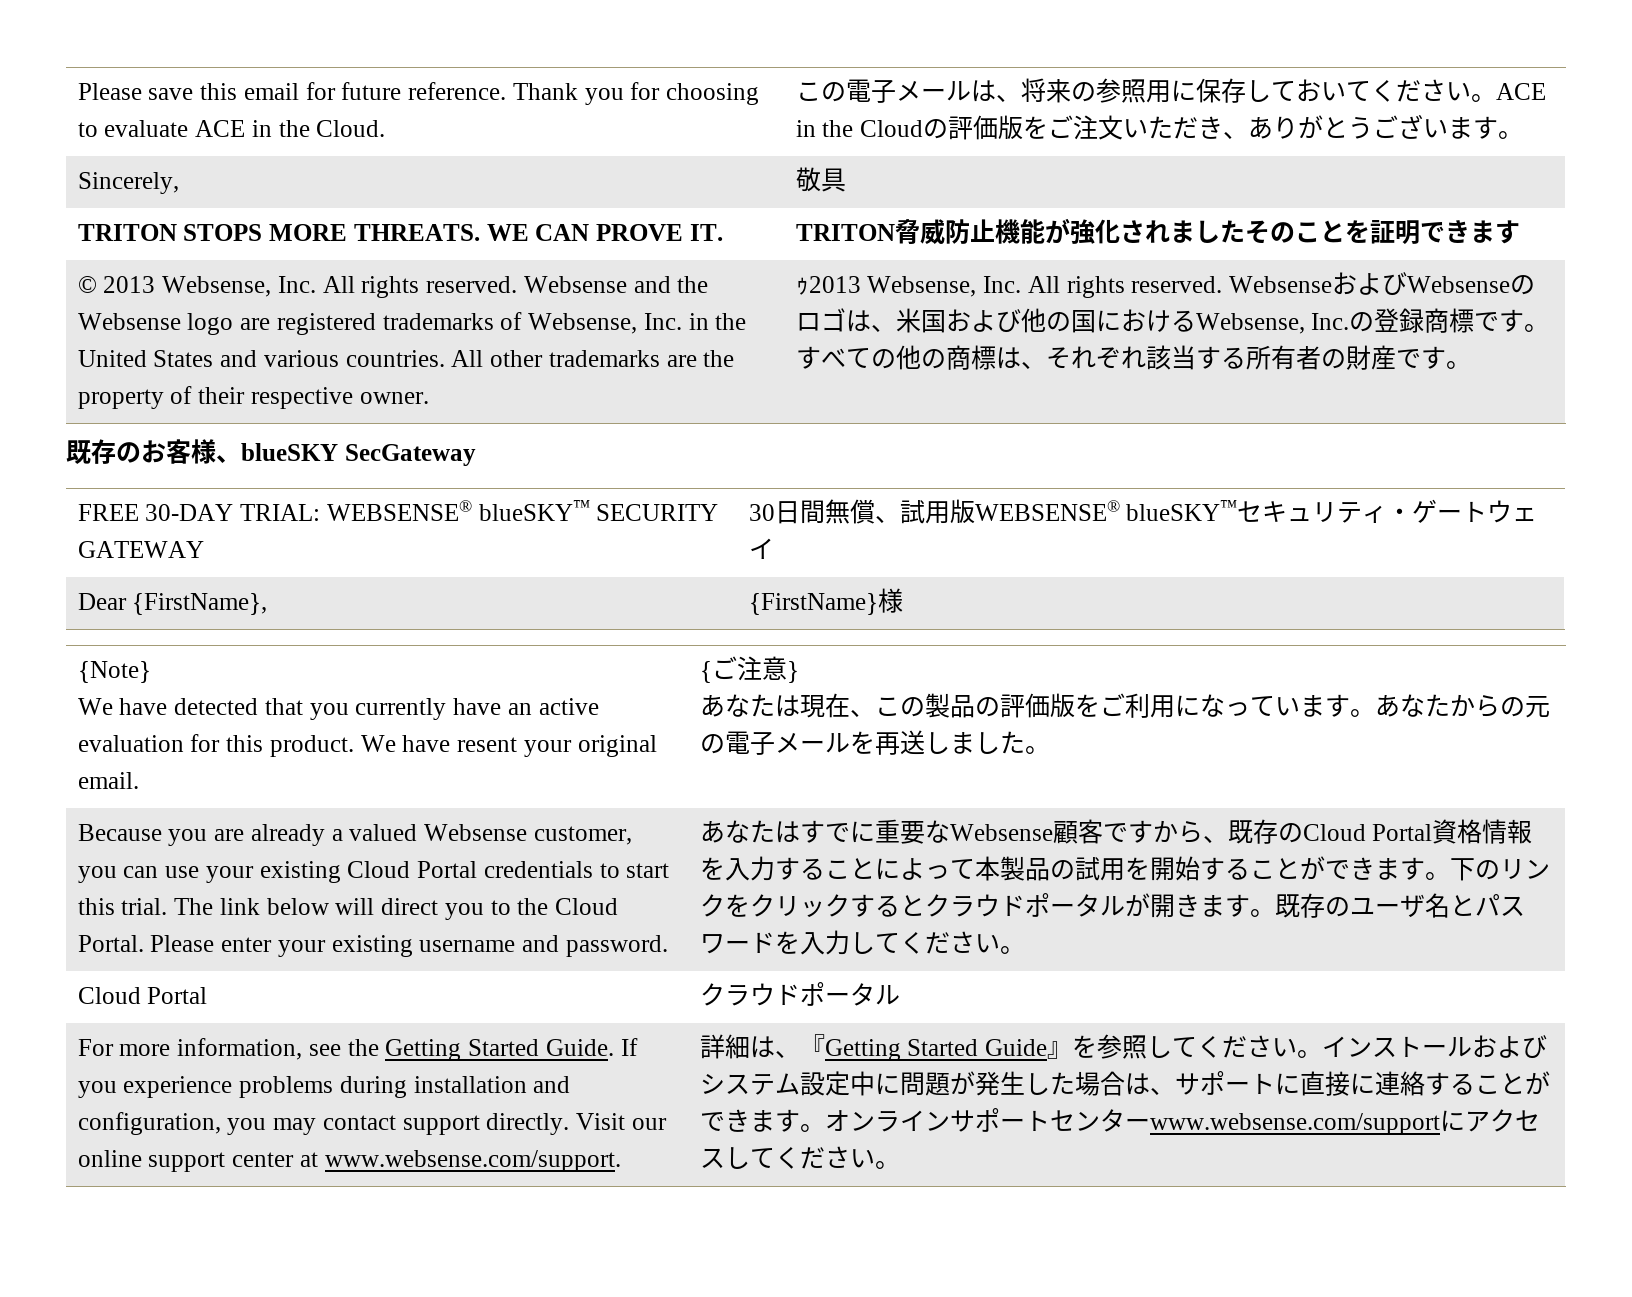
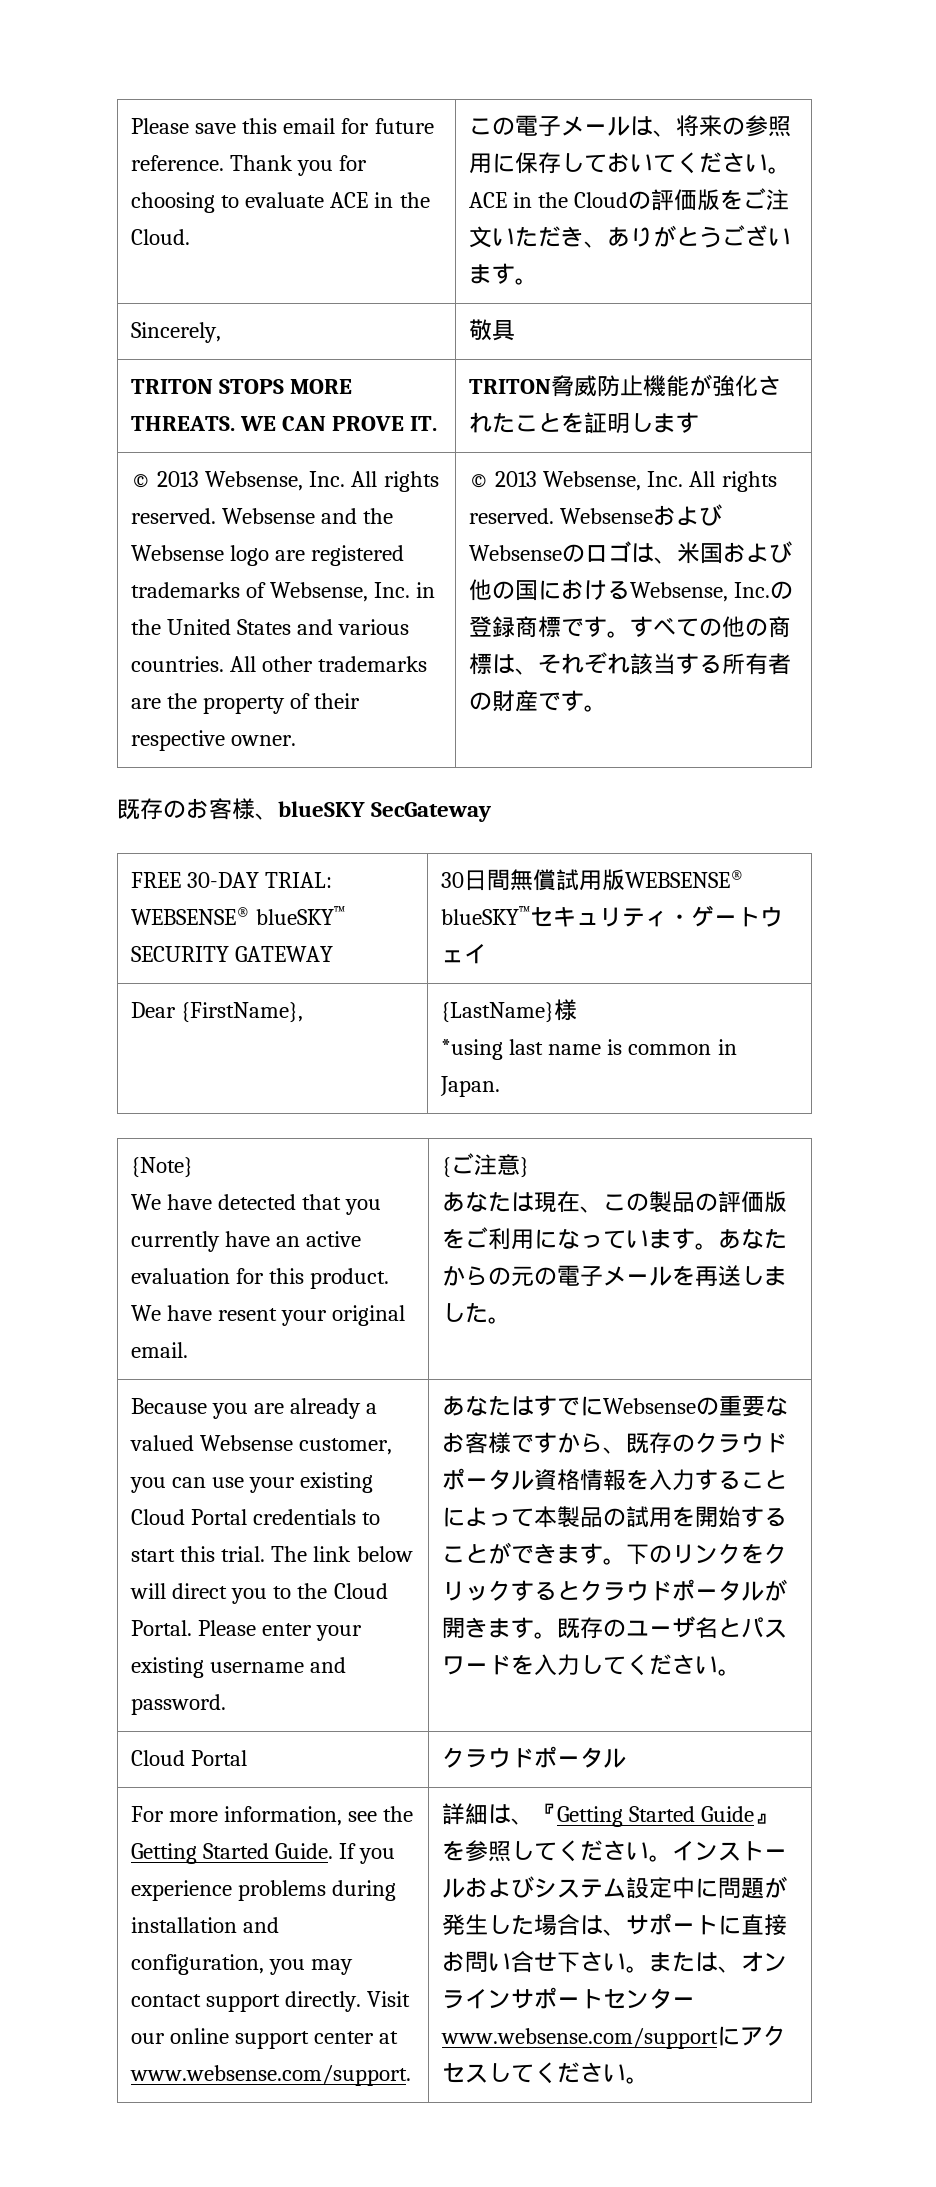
- TRITON STOPS MORE THREATS. WE CAN PROVE IT. | TRITON脅威防止機能が強化されましたそのことを証明できます
+ TRITON STOPS MORE THREATS. WE CAN PROVE IT. | TRITON脅威防止機能が強化されたことを証明します
- All other trademarks are the property of their respective owner. | ｩ2013 Websense, Inc. All rights reserved.
+ All other trademarks are the property of their respective owner. | © 2013 Websense, Inc. All rights reserved.
- FREE 30-DAY TRIAL: WEBSENSE® blueSKY™ SECURITY GATEWAY | 30日間無償、試用版WEBSENSE® blueSKY™セキュリティ・ゲートウェイ
+ FREE 30-DAY TRIAL: WEBSENSE® blueSKY™ SECURITY GATEWAY | 30日間無償試用版WEBSENSE® blueSKY™セキュリティ・ゲートウェイ
- Dear {FirstName}, | {FirstName}様
+ Dear {FirstName}, | {LastName}様
+ *using last name is common in Japan.
- あなたはすでに重要なWebsense顧客ですから、既存のCloud Portal資格情報を入力することによって本製品の試用を開始することができます。
+ あなたはすでにWebsenseの重要なお客様ですから、既存のクラウドポータル資格情報を入力することによって本製品の試用を開始することができます。
- インストールおよびシステム設定中に問題が発生した場合は、サポートに直接に連絡することができます。オンラインサポートセンターwww.websense.com/supportにアクセスしてください。
+ インストールおよびシステム設定中に問題が発生した場合は、サポートに直接お問い合せ下さい。または、オンラインサポートセンターwww.websense.com/supportにアクセスしてください。

